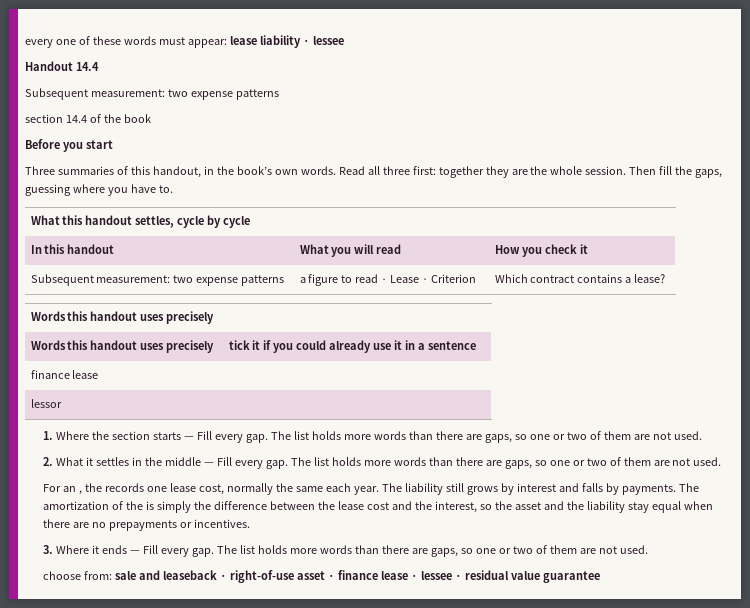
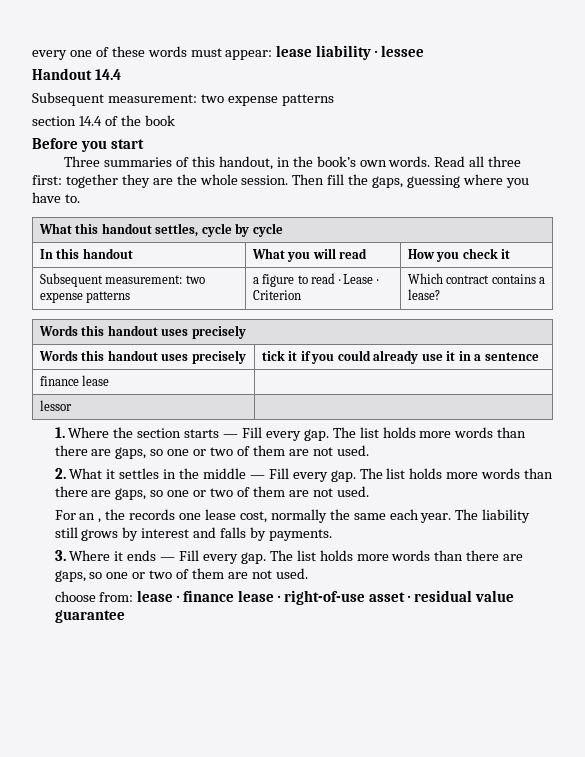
- The amortization of the is simply the difference between the lease cost and the interest, so the asset and the liability stay equal when there are no prepayments or incentives.
- choose from: sale and leaseback · right-of-use asset · finance lease · lessee · residual value guarantee
+ choose from: lease · finance lease · right-of-use asset · residual value guarantee

